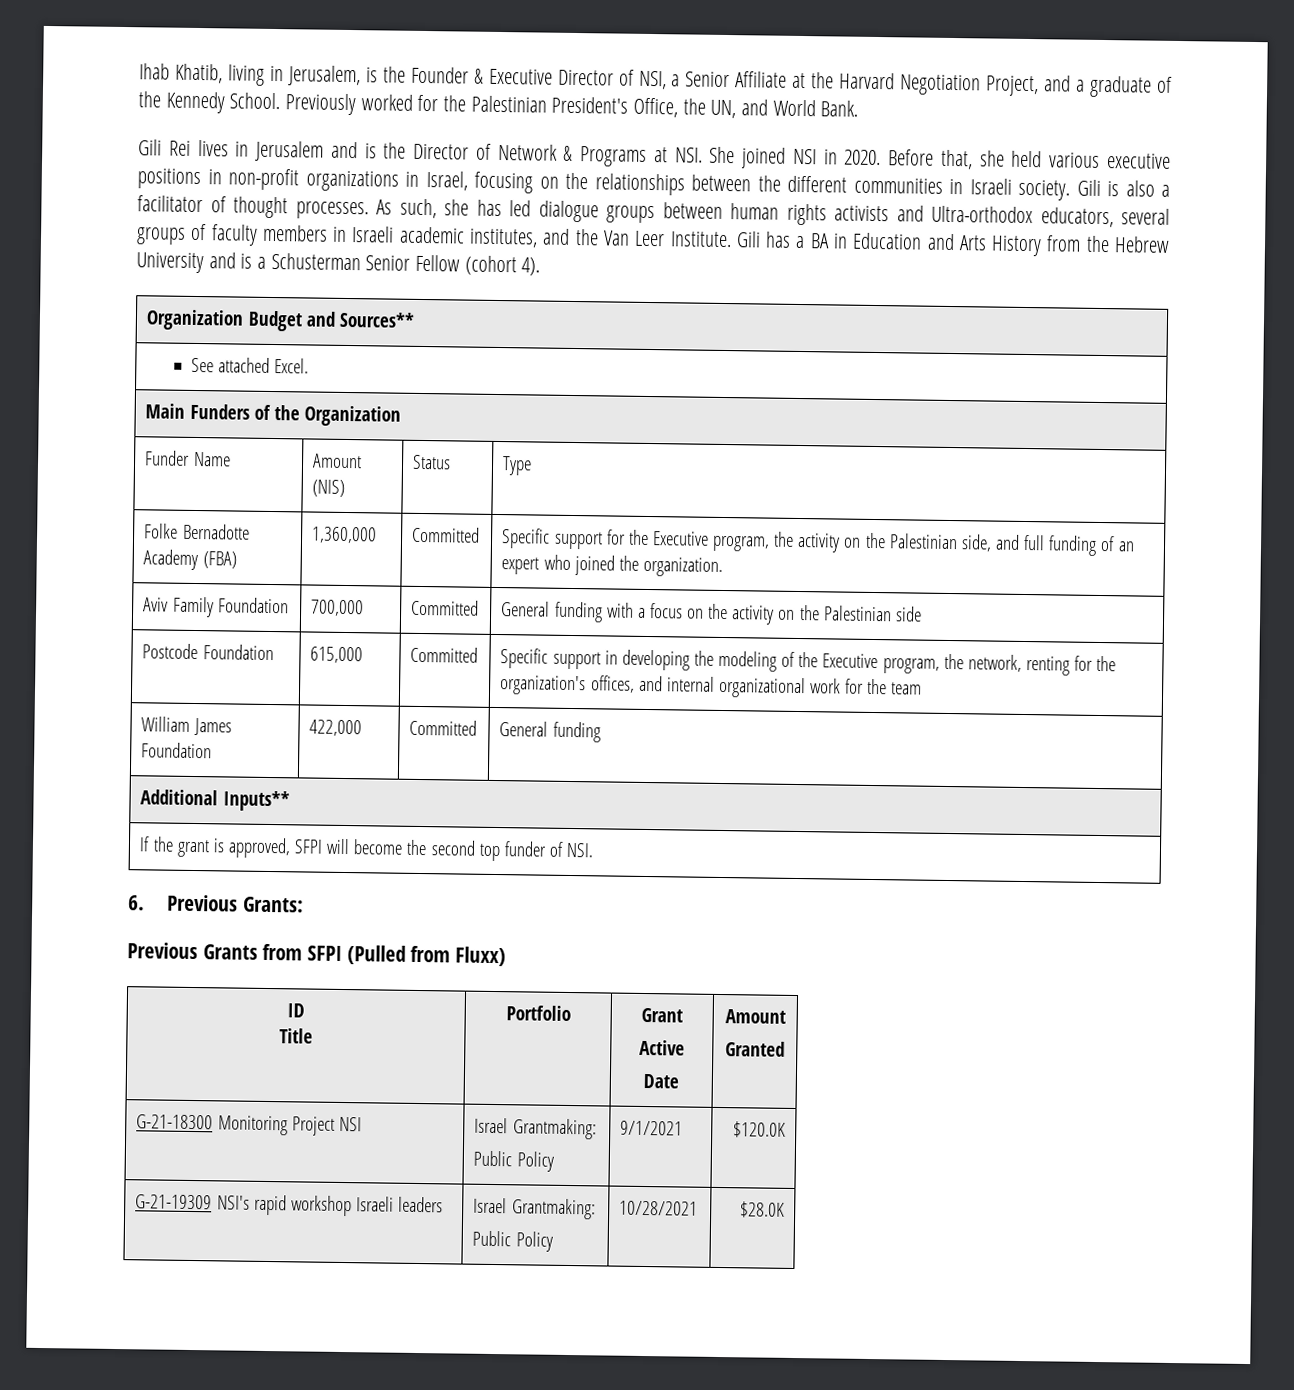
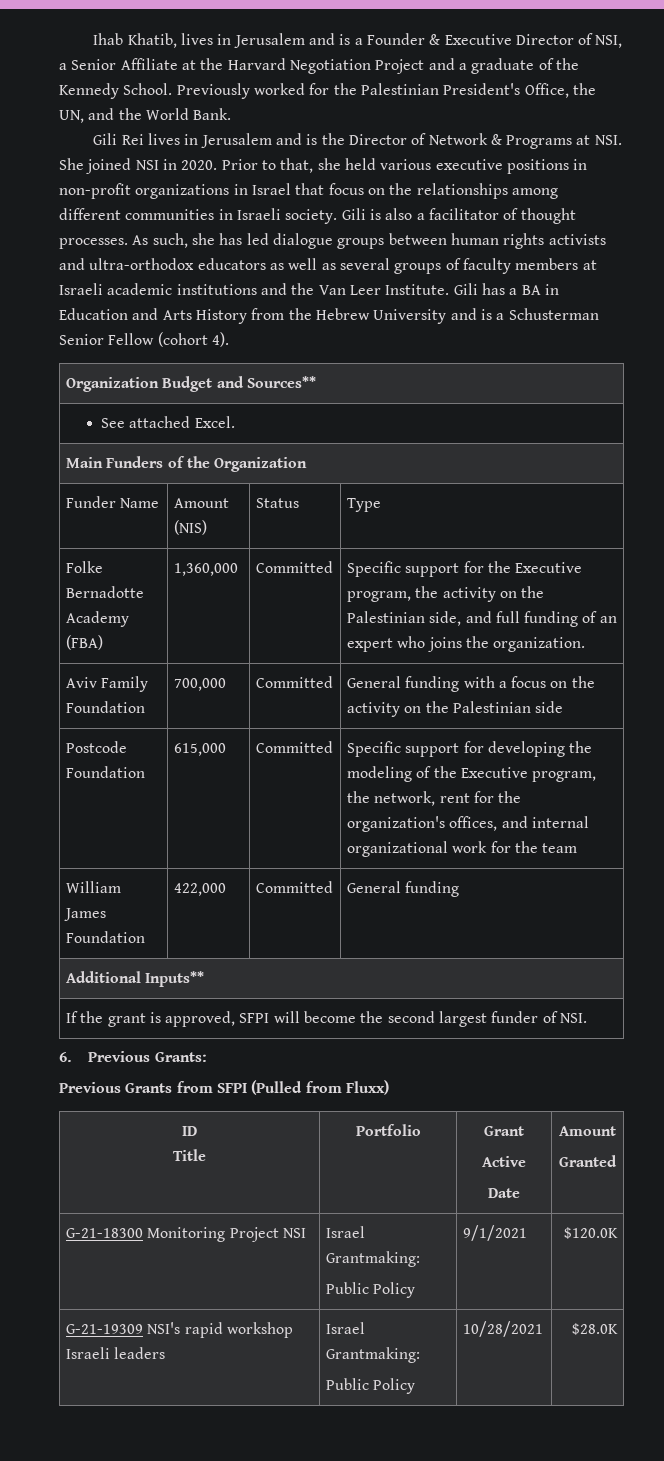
- Ihab Khatib, living in Jerusalem, is the Founder & Executive Director of NSI, a Senior Affiliate at the Harvard Negotiation Project, and a graduate of the Kennedy School.
+ Ihab Khatib, lives in Jerusalem and is a Founder & Executive Director of NSI, a Senior Affiliate at the Harvard Negotiation Project and a graduate of the Kennedy School.
- Previously worked for the Palestinian President's Office, the UN, and World Bank.
+ Previously worked for the Palestinian President's Office, the UN, and the World Bank.
- Before that, she held various executive positions in non-profit organizations in Israel, focusing on the relationships between the different communities in Israeli society.
+ Prior to that, she held various executive positions in non-profit organizations in Israel that focus on the relationships among different communities in Israeli society.
- As such, she has led dialogue groups between human rights activists and Ultra-orthodox educators, several groups of faculty members in Israeli academic institutes, and the Van Leer Institute.
+ As such, she has led dialogue groups between human rights activists and ultra-orthodox educators as well as several groups of faculty members at Israeli academic institutions and the Van Leer Institute.
- Folke Bernadotte Academy (FBA) | 1,360,000 | Committed | Specific support for the Executive program, the activity on the Palestinian side, and full funding of an expert who joined the organization.
+ Folke Bernadotte Academy (FBA) | 1,360,000 | Committed | Specific support for the Executive program, the activity on the Palestinian side, and full funding of an expert who joins the organization.
- Postcode Foundation | 615,000 | Committed | Specific support in developing the modeling of the Executive program, the network, renting for the organization's offices, and internal organizational work for the team
+ Postcode Foundation | 615,000 | Committed | Specific support for developing the modeling of the Executive program, the network, rent for the organization's offices, and internal organizational work for the team
- If the grant is approved, SFPI will become the second top funder of NSI.
+ If the grant is approved, SFPI will become the second largest funder of NSI.

